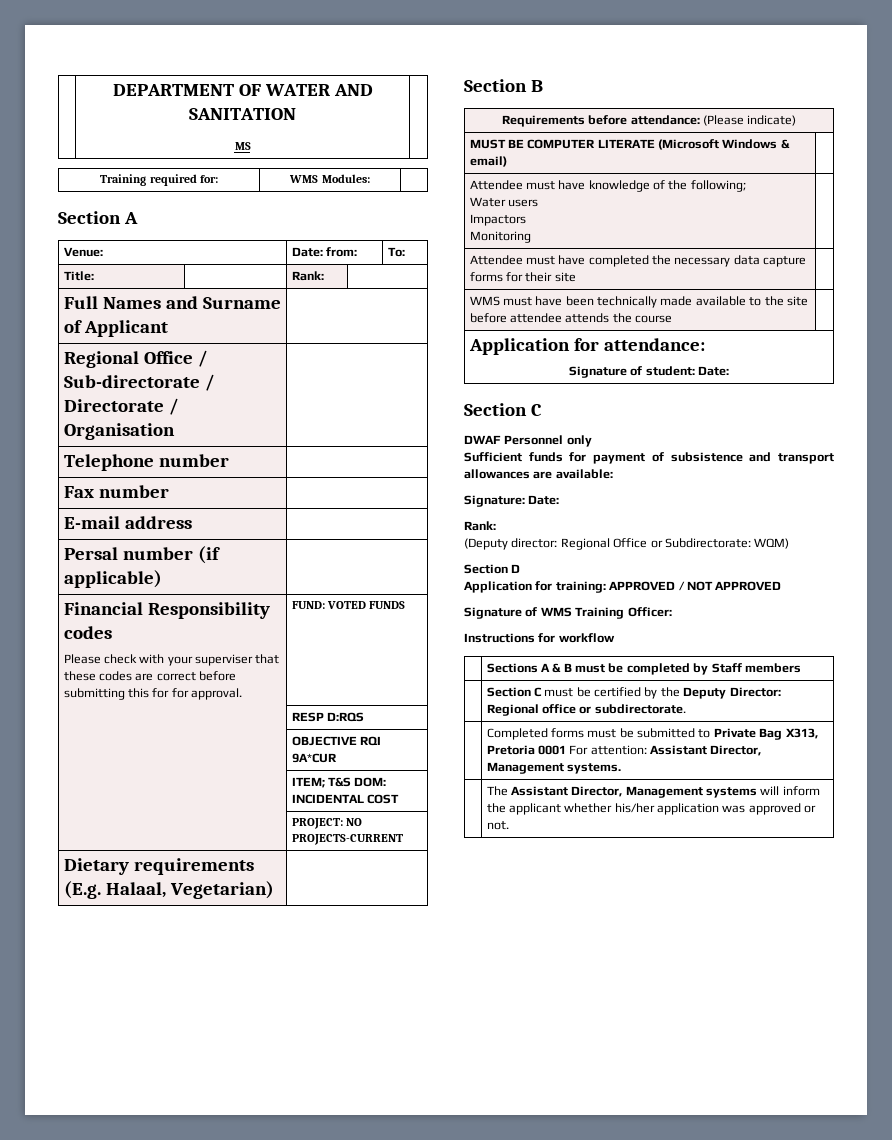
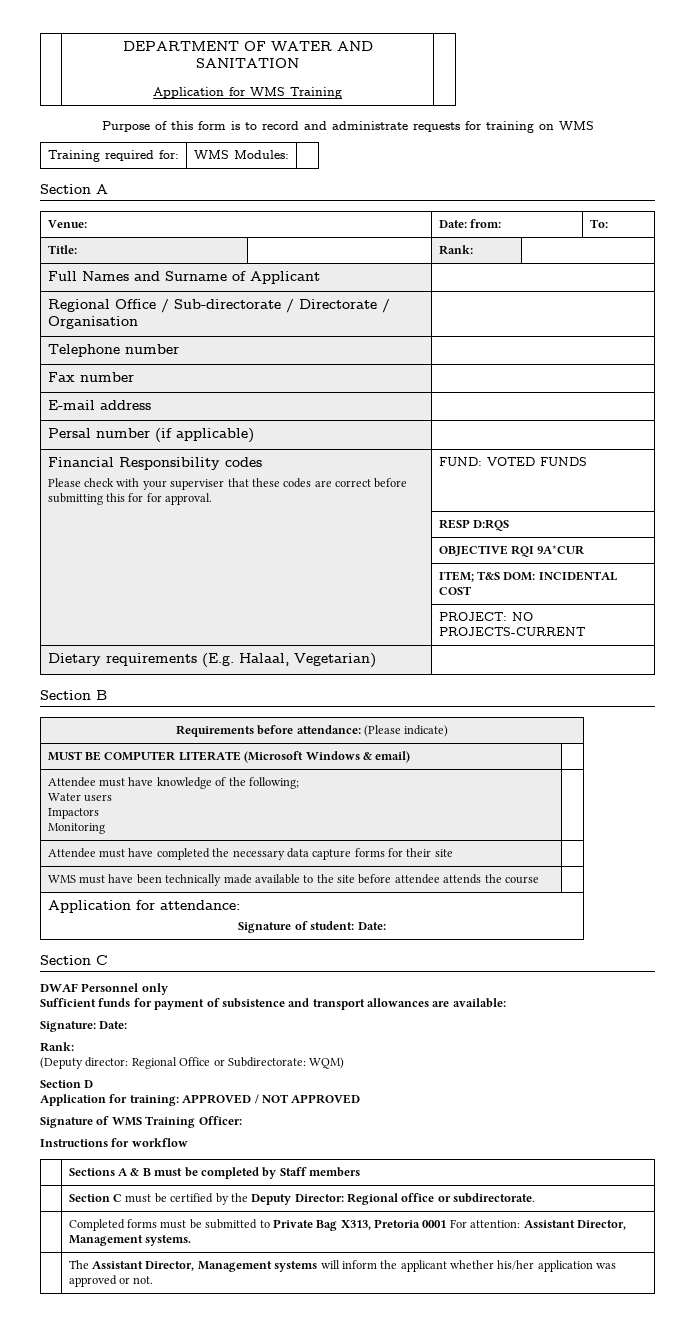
  | DEPARTMENT OF WATER AND SANITATION
- MS |
+ Application for WMS Training |
+ Purpose of this form is to record and administrate requests for training on WMS

